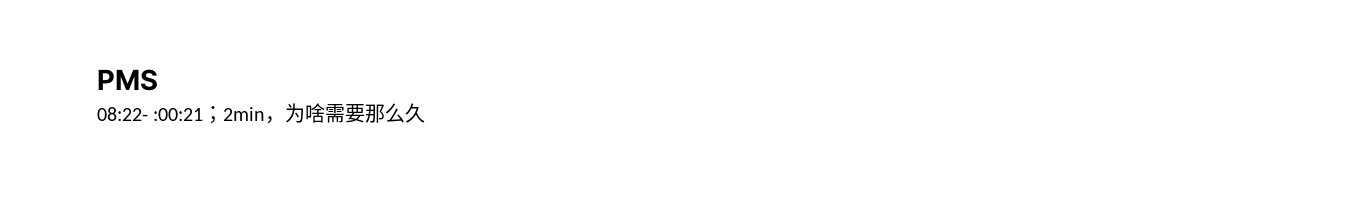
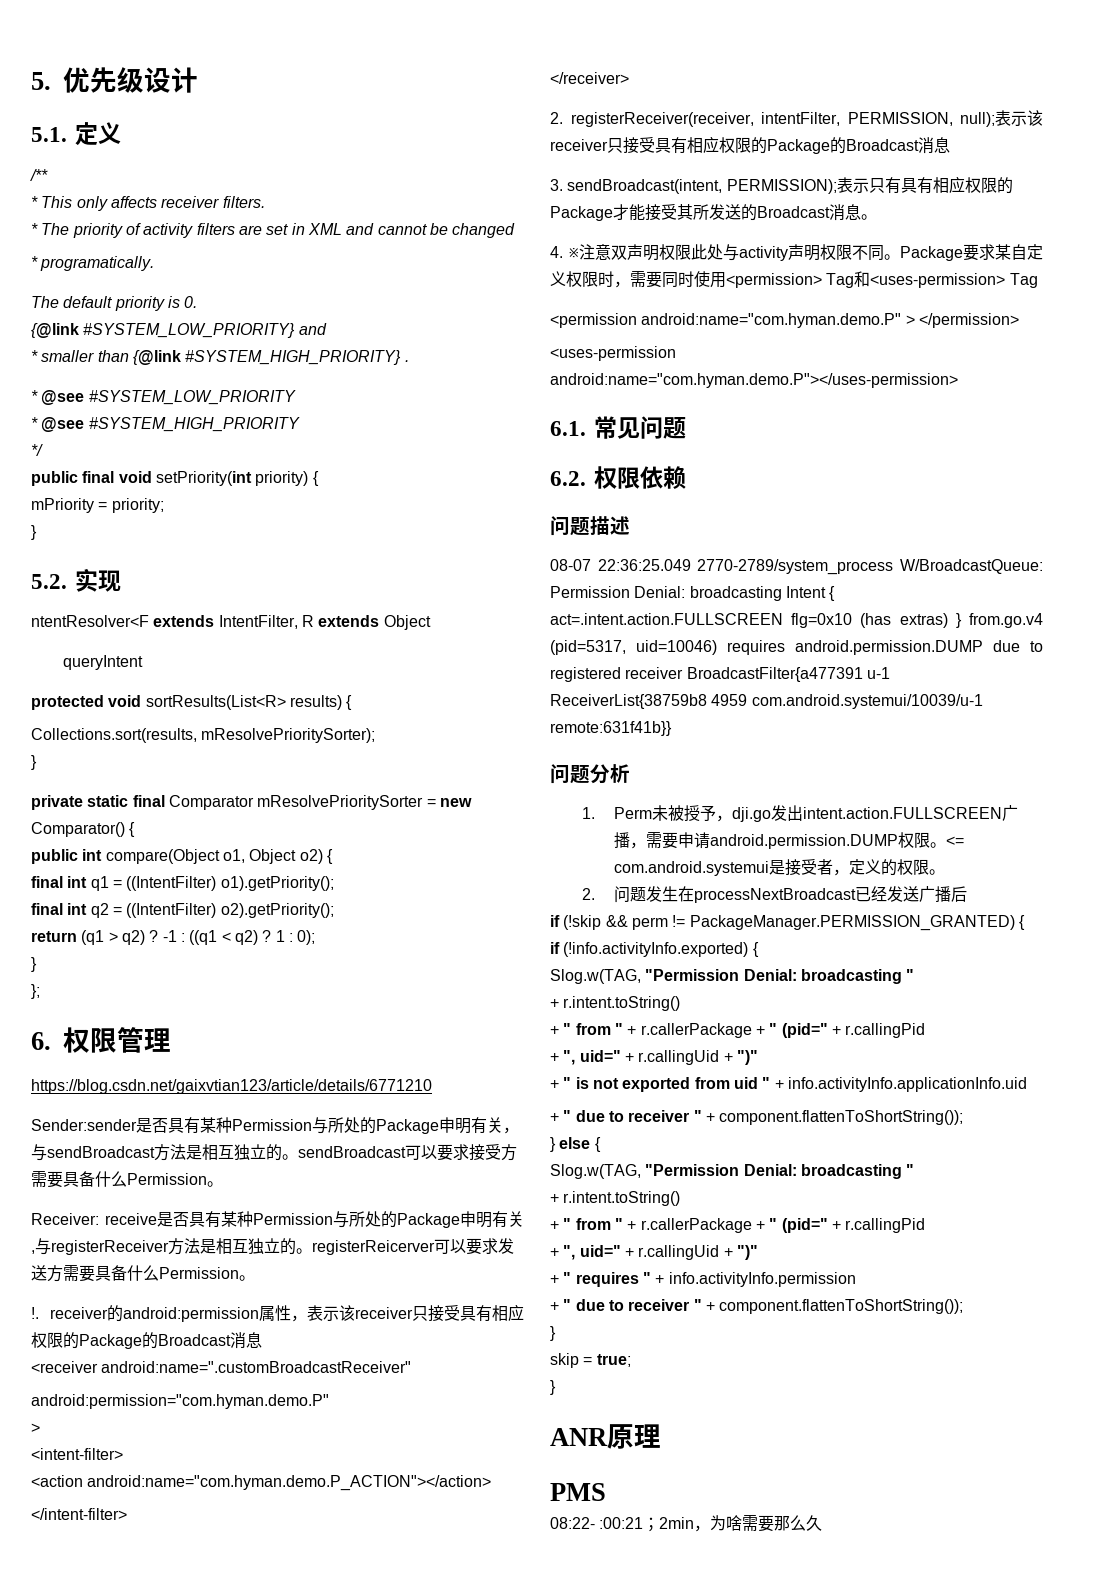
+ 5.优先级设计
+ 5.1.定义
+ /**
+ * This only affects receiver filters.
+ * The priority of activity filters are set in XML and cannot be changed
+ * programatically.
+ The default priority is 0.
+ {@link #SYSTEM_LOW_PRIORITY} and
+ * smaller than {@link #SYSTEM_HIGH_PRIORITY} .
+ * @see #SYSTEM_LOW_PRIORITY
+ * @see #SYSTEM_HIGH_PRIORITY
+ */
+ public final void setPriority(int priority) {
+ mPriority = priority;
+ }
+ 5.2.实现
+ ntentResolver<F extends IntentFilter, R extends Object
+ queryIntent
+ protected void sortResults(List<R> results) {
+ Collections.sort(results, mResolvePrioritySorter);
+ }
+ private static final Comparator mResolvePrioritySorter = new Comparator() {
+ public int compare(Object o1, Object o2) {
+ final int q1 = ((IntentFilter) o1).getPriority();
+ final int q2 = ((IntentFilter) o2).getPriority();
+ return (q1 > q2) ? -1 : ((q1 < q2) ? 1 : 0);
+ }
+ };
+ 6.权限管理
+ https://blog.csdn.net/gaixvtian123/article/details/6771210
+ Sender:sender是否具有某种Permission与所处的Package申明有关，与sendBroadcast方法是相互独立的。sendBroadcast可以要求接受方需要具备什么Permission。
+ Receiver: receive是否具有某种Permission与所处的Package申明有关,与registerReceiver方法是相互独立的。registerReicerver可以要求发送方需要具备什么Permission。
+ !. receiver的android:permission属性，表示该receiver只接受具有相应权限的Package的Broadcast消息
+ <receiver android:name=".customBroadcastReceiver"
+ android:permission="com.hyman.demo.P"
+ >
+ <intent-filter>
+ <action android:name="com.hyman.demo.P_ACTION"></action>
+ </intent-filter>
+ </receiver>
+ 2. registerReceiver(receiver, intentFilter, PERMISSION, null);表示该receiver只接受具有相应权限的Package的Broadcast消息
+ 3. sendBroadcast(intent, PERMISSION);表示只有具有相应权限的Package才能接受其所发送的Broadcast消息。
+ 4. ※注意双声明权限此处与activity声明权限不同。Package要求某自定义权限时，需要同时使用<permission> Tag和<uses-permission> Tag
+ <permission android:name="com.hyman.demo.P" > </permission>
+ <uses-permission android:name="com.hyman.demo.P"></uses-permission>
+ 6.1.常见问题
+ 6.2.权限依赖
+ 问题描述
+ 08-07 22:36:25.049 2770-2789/system_process W/BroadcastQueue: Permission Denial: broadcasting Intent { act=.intent.action.FULLSCREEN flg=0x10 (has extras) } from.go.v4 (pid=5317, uid=10046) requires android.permission.DUMP due to registered receiver BroadcastFilter{a477391 u-1 ReceiverList{38759b8 4959 com.android.systemui/10039/u-1 remote:631f41b}}
+ 问题分析
+ 1. Perm未被授予，dji.go发出intent.action.FULLSCREEN广播，需要申请android.permission.DUMP权限。<= com.android.systemui是接受者，定义的权限。
+ 2.问题发生在processNextBroadcast已经发送广播后
+ if (!skip && perm != PackageManager.PERMISSION_GRANTED) {
+ if (!info.activityInfo.exported) {
+ Slog.w(TAG, "Permission Denial: broadcasting "
+ + r.intent.toString()
+ + " from " + r.callerPackage + " (pid=" + r.callingPid
+ + ", uid=" + r.callingUid + ")"
+ + " is not exported from uid " + info.activityInfo.applicationInfo.uid
+ + " due to receiver " + component.flattenToShortString());
+ } else {
+ Slog.w(TAG, "Permission Denial: broadcasting "
+ + r.intent.toString()
+ + " from " + r.callerPackage + " (pid=" + r.callingPid
+ + ", uid=" + r.callingUid + ")"
+ + " requires " + info.activityInfo.permission
+ + " due to receiver " + component.flattenToShortString());
+ }
+ skip = true;
+ }
+ ANR原理

